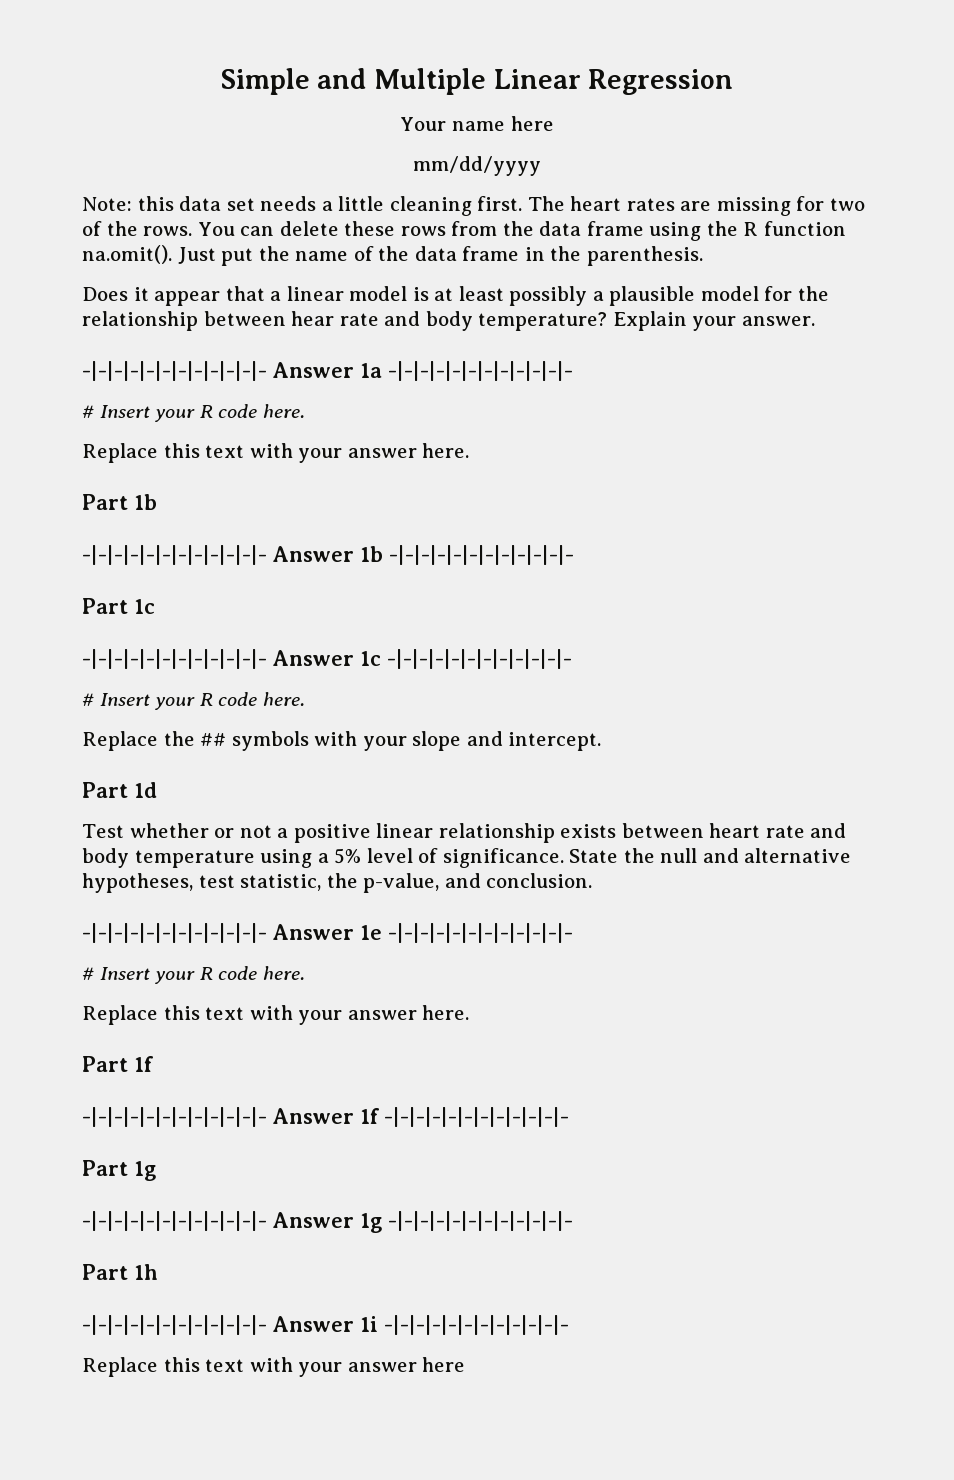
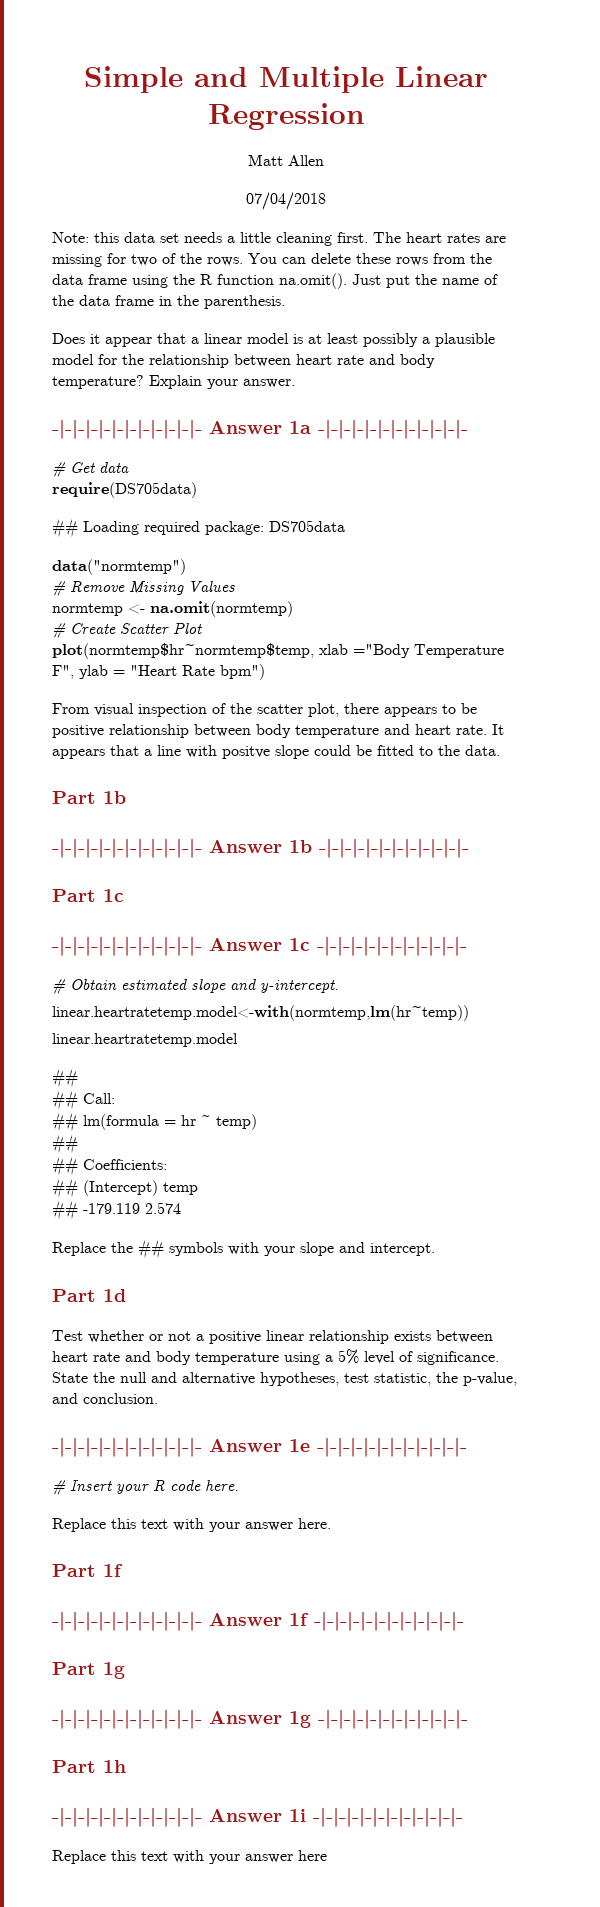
- Your name here
- mm/dd/yyyy
+ Matt Allen
+ 07/04/2018
- Does it appear that a linear model is at least possibly a plausible model for the relationship between hear rate and body temperature?
+ Does it appear that a linear model is at least possibly a plausible model for the relationship between heart rate and body temperature?
  -|-|-|-|-|-|-|-|-|-|-|- Answer 1a -|-|-|-|-|-|-|-|-|-|-|-
- # Insert your R code here.
- Replace this text with your answer here.
+ # Get data
+ require(DS705data)
+ ## Loading required package: DS705data
+ data("normtemp")
+ # Remove Missing Values
+ normtemp <- na.omit(normtemp)
+ # Create Scatter Plot
+ plot(normtemp$hr~normtemp$temp, xlab ="Body Temperature F", ylab = "Heart Rate bpm")
+ From visual inspection of the scatter plot, there appears to be positive relationship between body temperature and heart rate. It appears that a line with positve slope could be fitted to the data.
  -|-|-|-|-|-|-|-|-|-|-|- Answer 1c -|-|-|-|-|-|-|-|-|-|-|-
- # Insert your R code here.
+ # Obtain estimated slope and y-intercept.
+ linear.heartratetemp.model<-with(normtemp,lm(hr~temp))
+ linear.heartratetemp.model
+ ##
+ ## Call:
+ ## lm(formula = hr ~ temp)
+ ##
+ ## Coefficients:
+ ## (Intercept) temp
+ ## -179.119 2.574

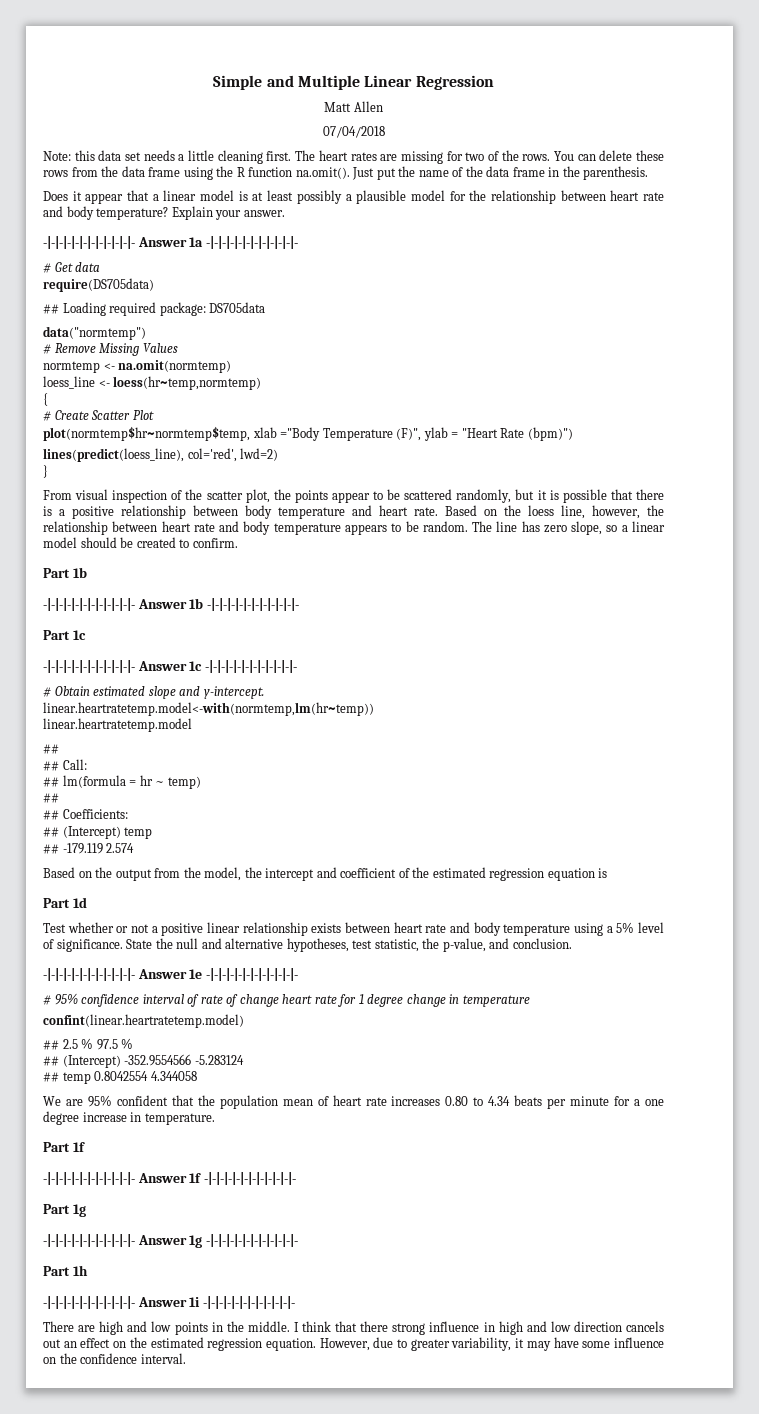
+ loess_line <- loess(hr~temp,normtemp)
+ {
- plot(normtemp$hr~normtemp$temp, xlab ="Body Temperature F", ylab = "Heart Rate bpm")
+ plot(normtemp$hr~normtemp$temp, xlab ="Body Temperature (F)", ylab = "Heart Rate (bpm)")
+ lines(predict(loess_line), col='red', lwd=2)
+ }
- From visual inspection of the scatter plot, there appears to be positive relationship between body temperature and heart rate.
+ From visual inspection of the scatter plot, the points appear to be scattered randomly, but it is possible that there is a positive relationship between body temperature and heart rate.
- It appears that a line with positve slope could be fitted to the data.
+ Based on the loess line, however, the relationship between heart rate and body temperature appears to be random. The line has zero slope, so a linear model should be created to confirm.
- Replace the ## symbols with your slope and intercept.
+ Based on the output from the model, the intercept and coefficient of the estimated regression equation is
- # Insert your R code here.
- Replace this text with your answer here.
+ # 95% confidence interval of rate of change heart rate for 1 degree change in temperature
+ confint(linear.heartratetemp.model)
+ ## 2.5 % 97.5 %
+ ## (Intercept) -352.9554566 -5.283124
+ ## temp 0.8042554 4.344058
+ We are 95% confident that the population mean of heart rate increases 0.80 to 4.34 beats per minute for a one degree increase in temperature.
- Replace this text with your answer here
+ There are high and low points in the middle. I think that there strong influence in high and low direction cancels out an effect on the estimated regression equation. However, due to greater variability, it may have some influence on the confidence interval.

